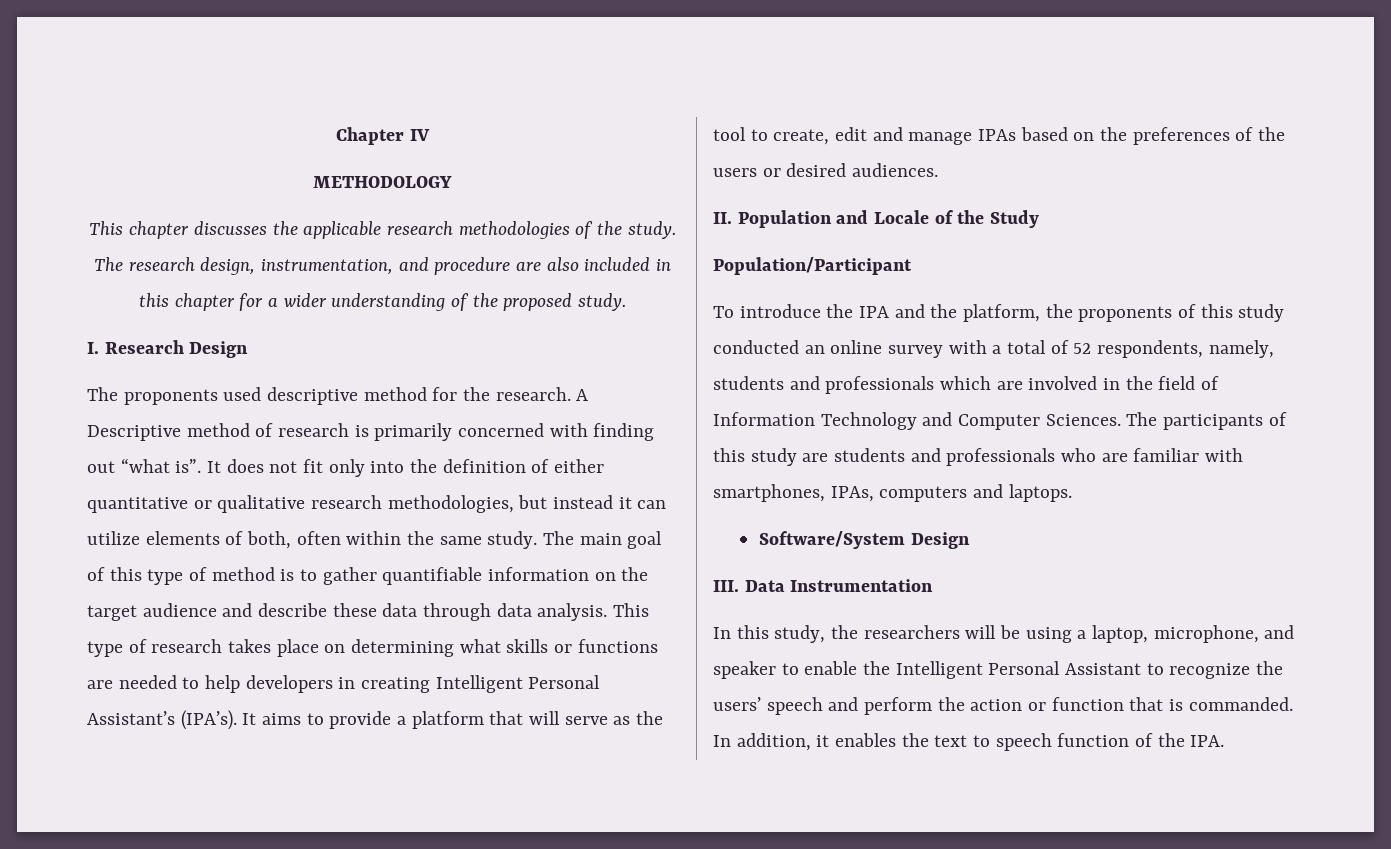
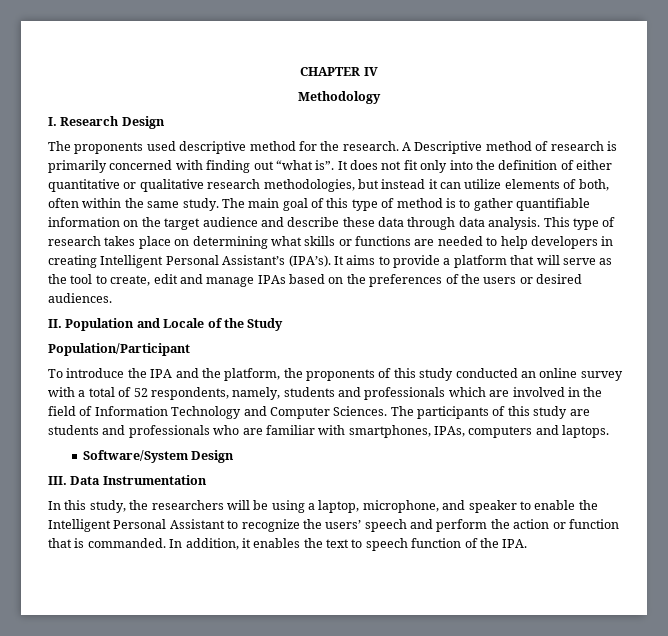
- Chapter IV
+ CHAPTER IV
- METHODOLOGY
- This chapter discusses the applicable research methodologies of the study. The research design, instrumentation, and procedure are also included in this chapter for a wider understanding of the proposed study.
+ Methodology

